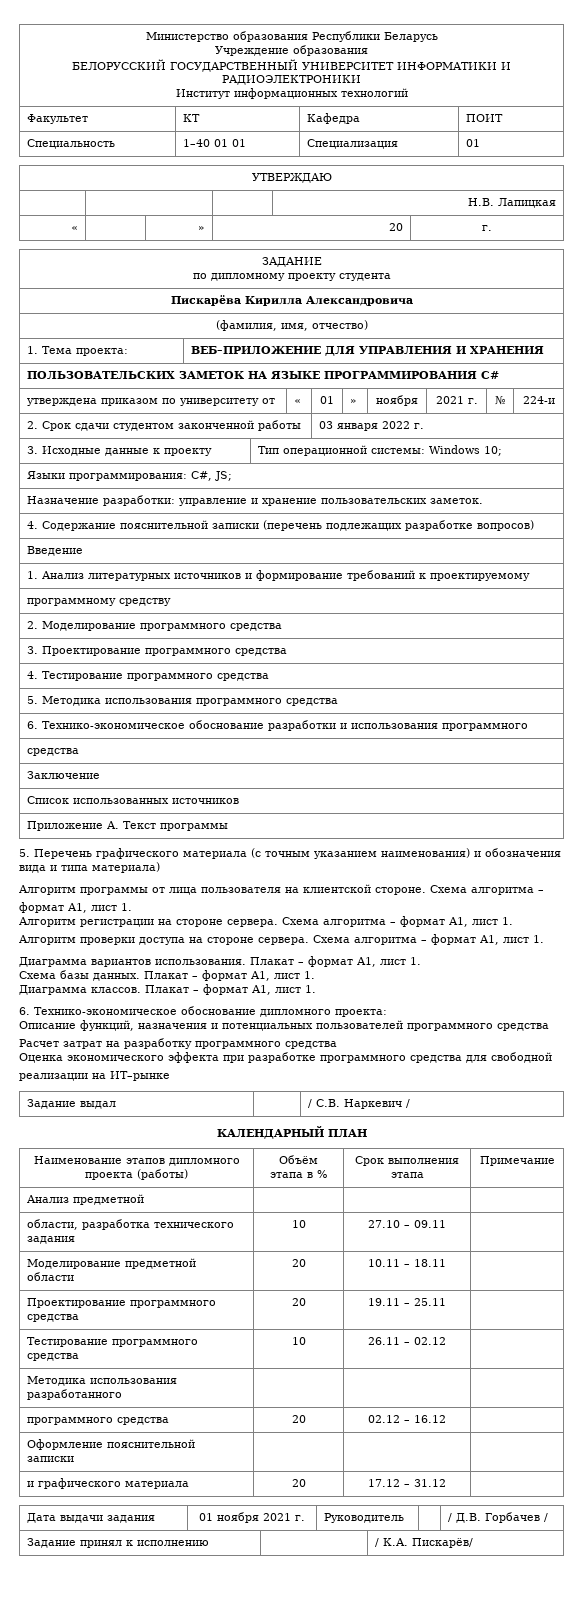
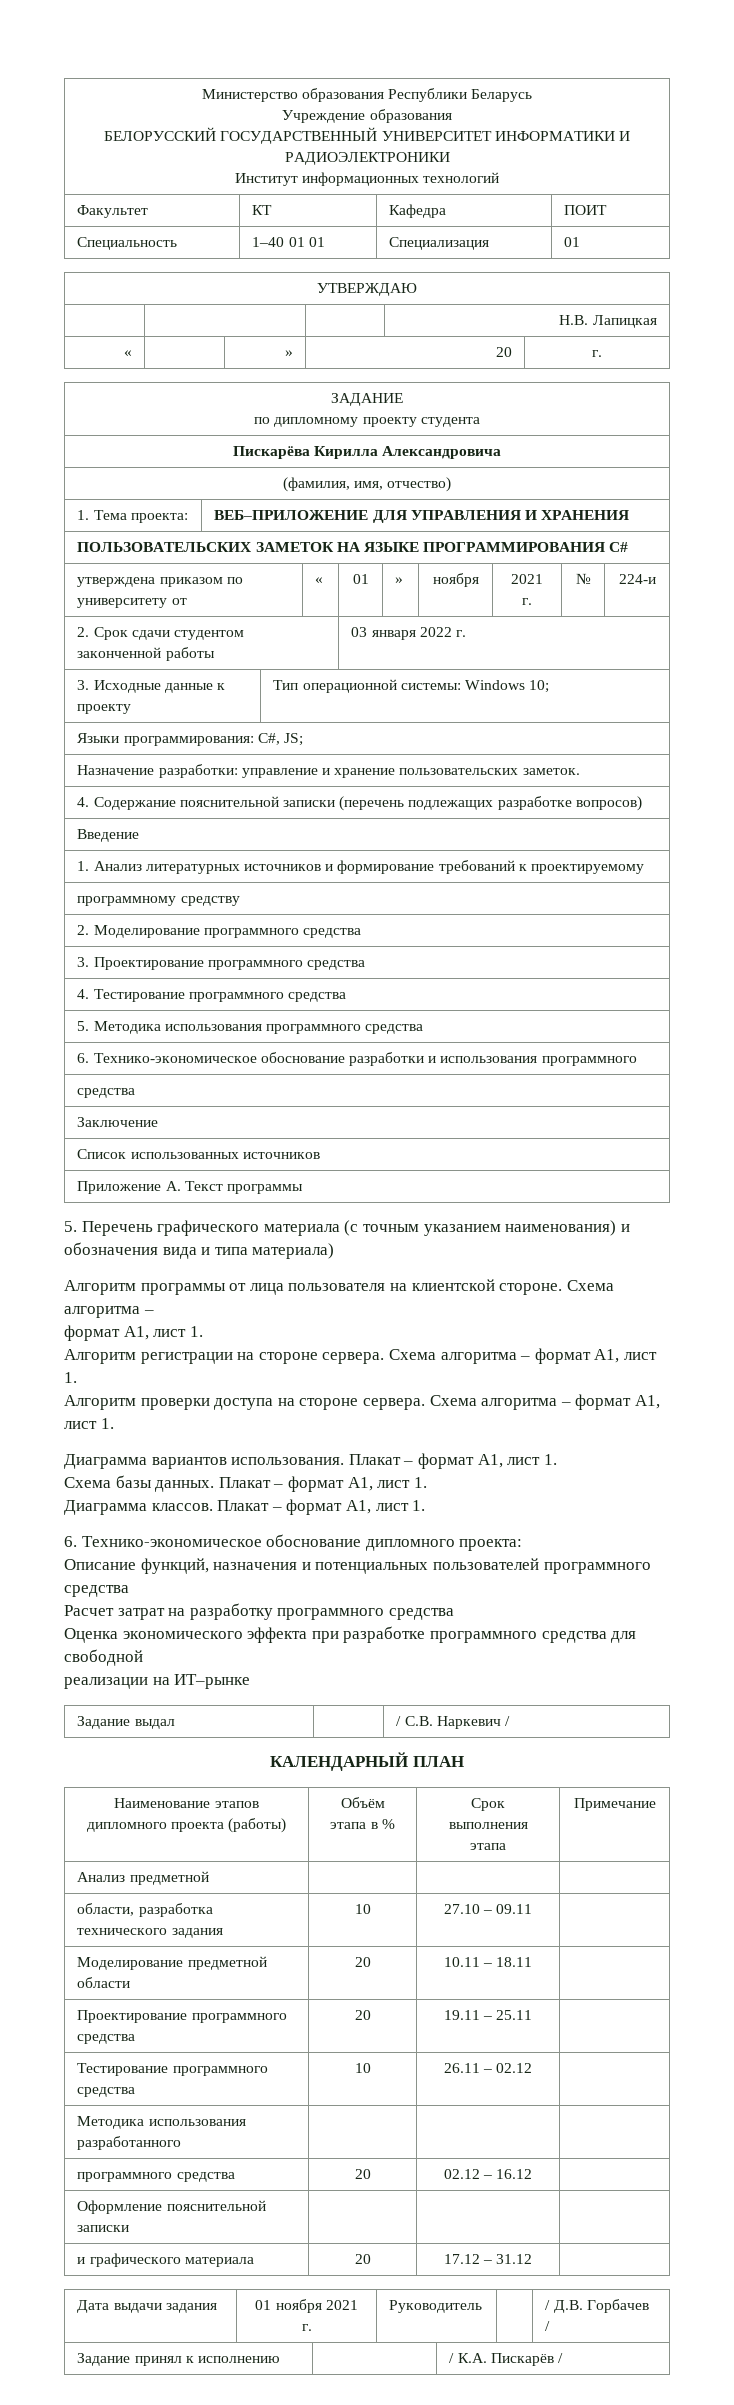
- Задание принял к исполнению | | / К.А. Пискарёв/
+ Задание принял к исполнению | | / К.А. Пискарёв /

